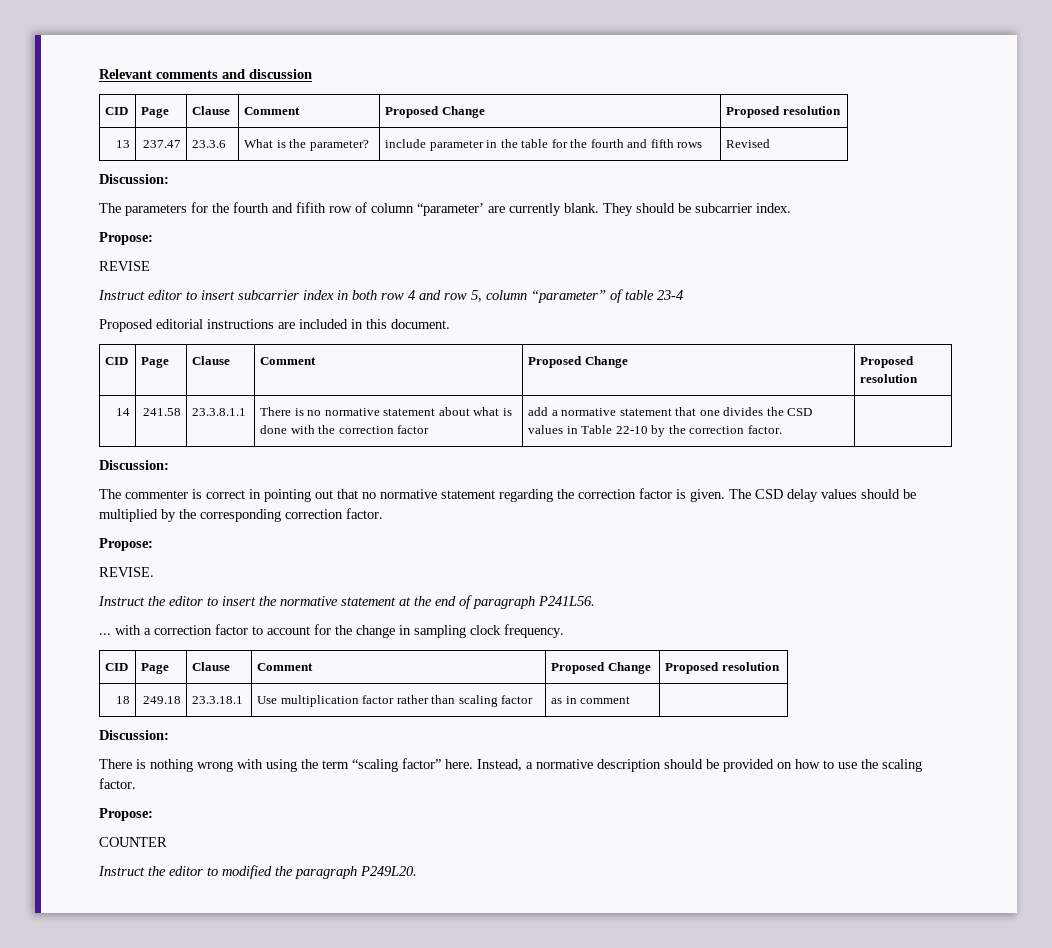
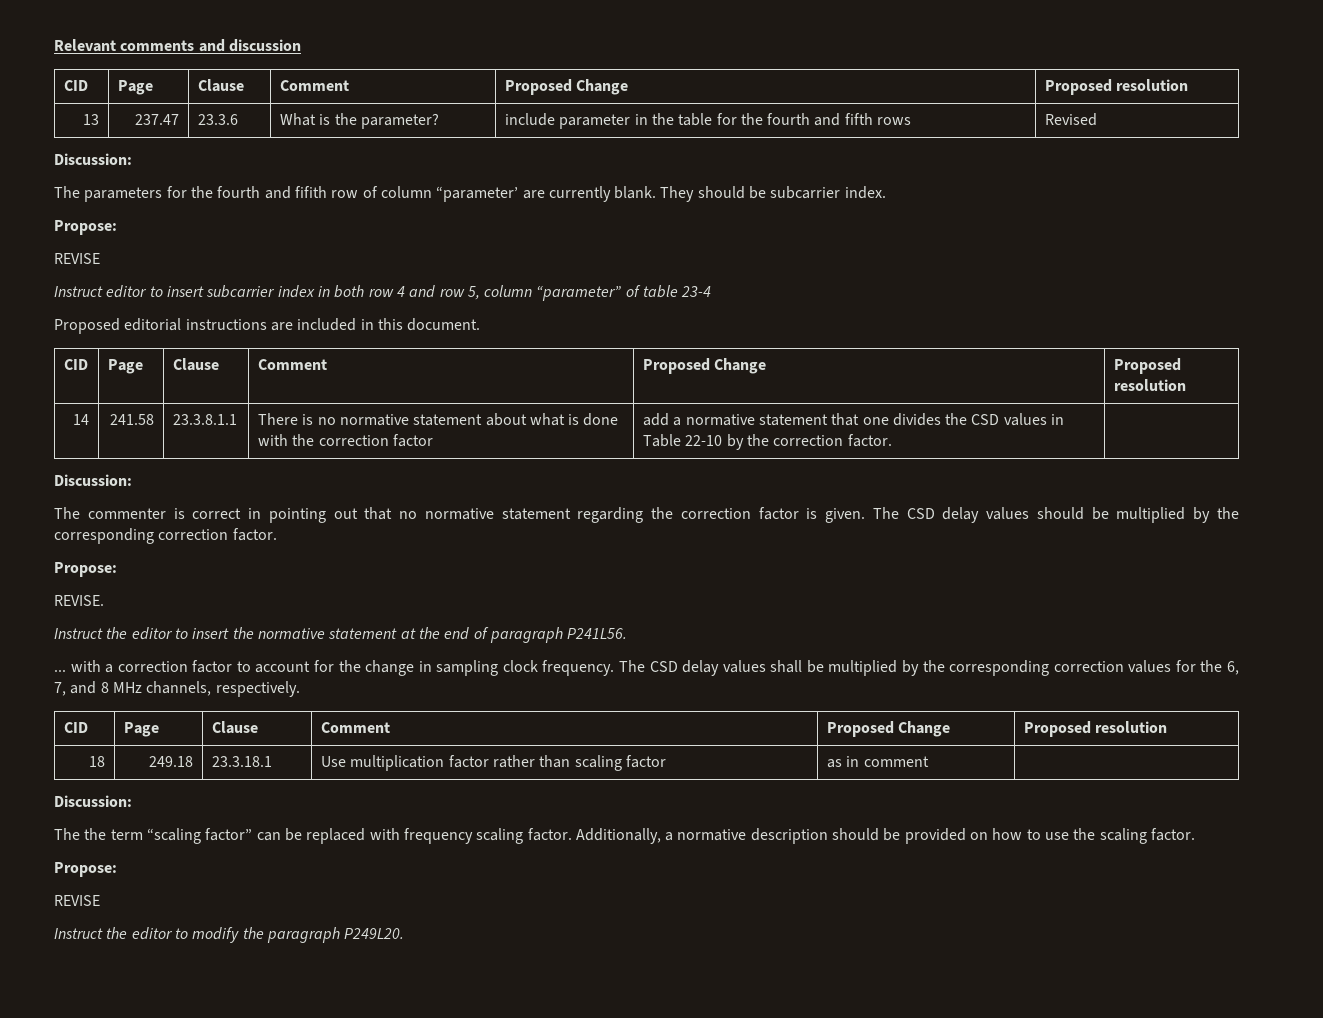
+ The CSD delay values shall be multiplied by the corresponding correction values for the 6, 7, and 8 MHz channels, respectively.
- There is nothing wrong with using the term “scaling factor” here. Instead, a normative description should be provided on how to use the scaling factor.
+ The the term “scaling factor” can be replaced with frequency scaling factor. Additionally, a normative description should be provided on how to use the scaling factor.
  Propose:
- COUNTER
- Instruct the editor to modified the paragraph P249L20.
+ REVISE
+ Instruct the editor to modify the paragraph P249L20.

